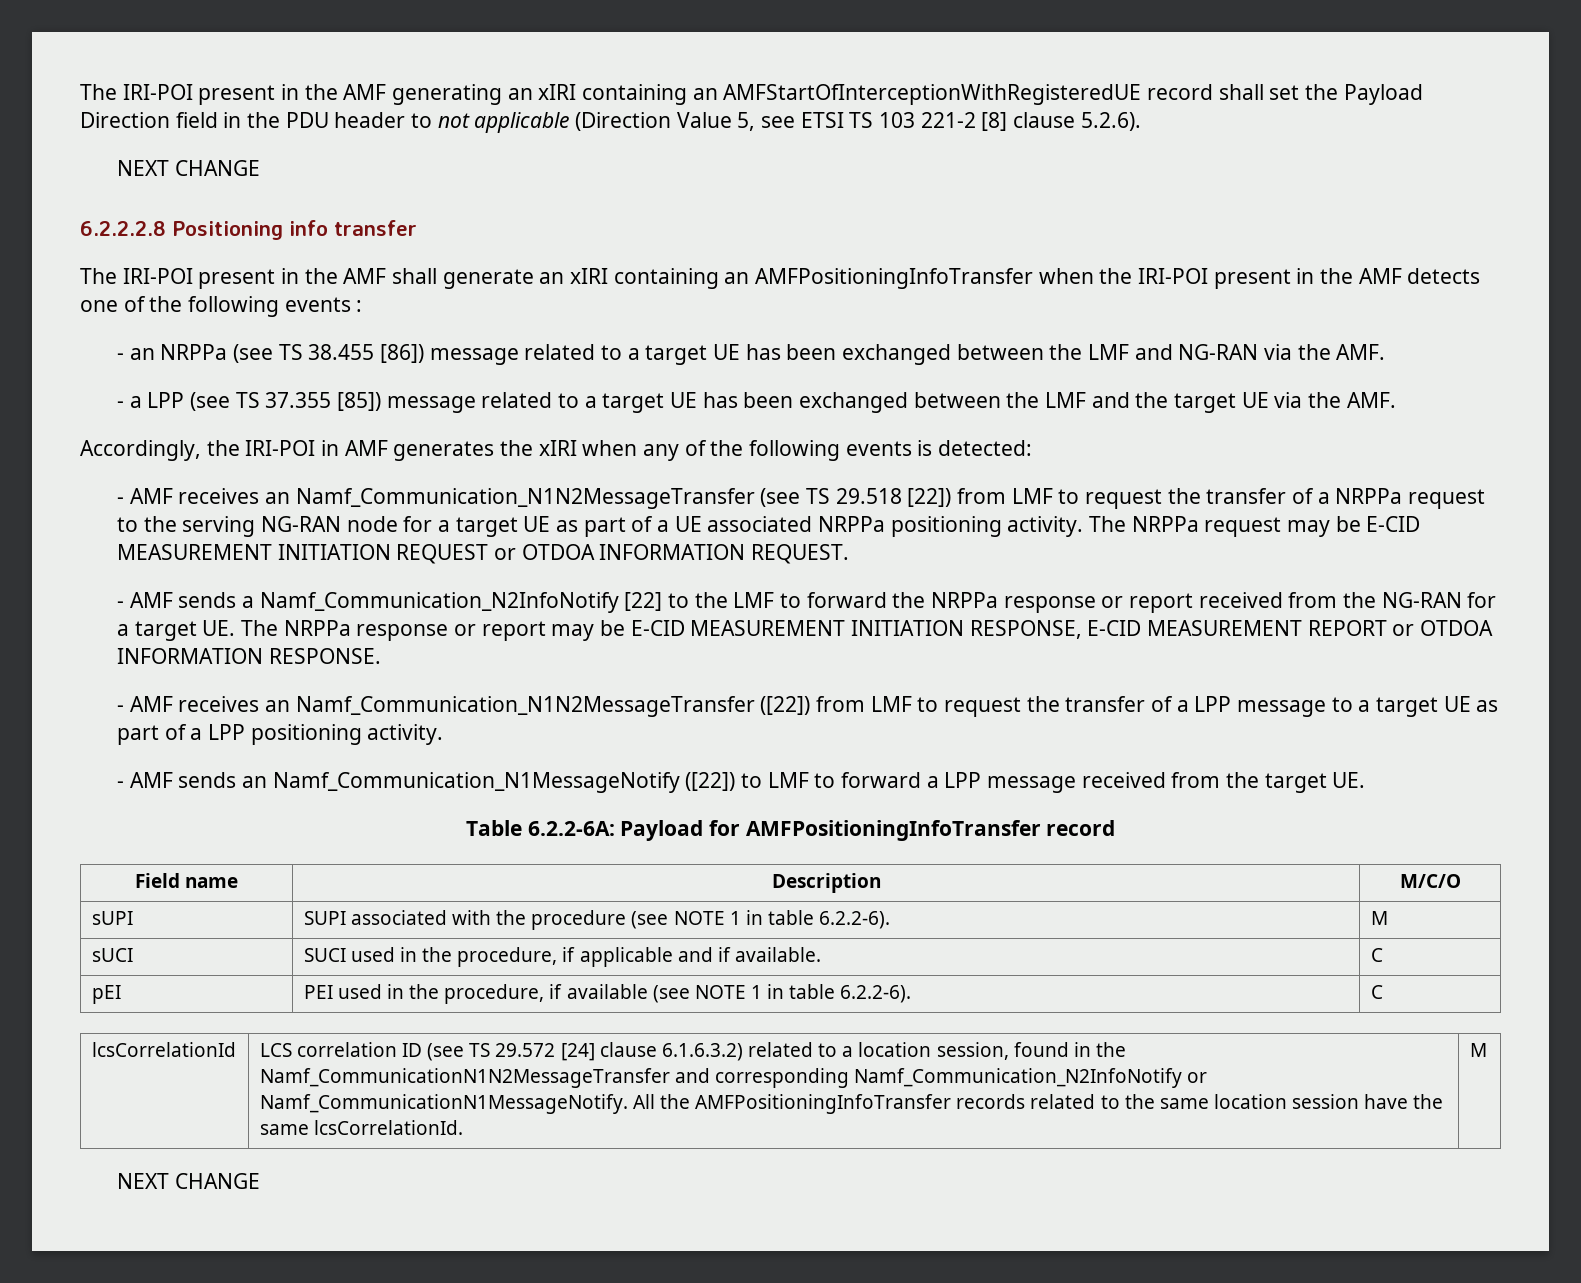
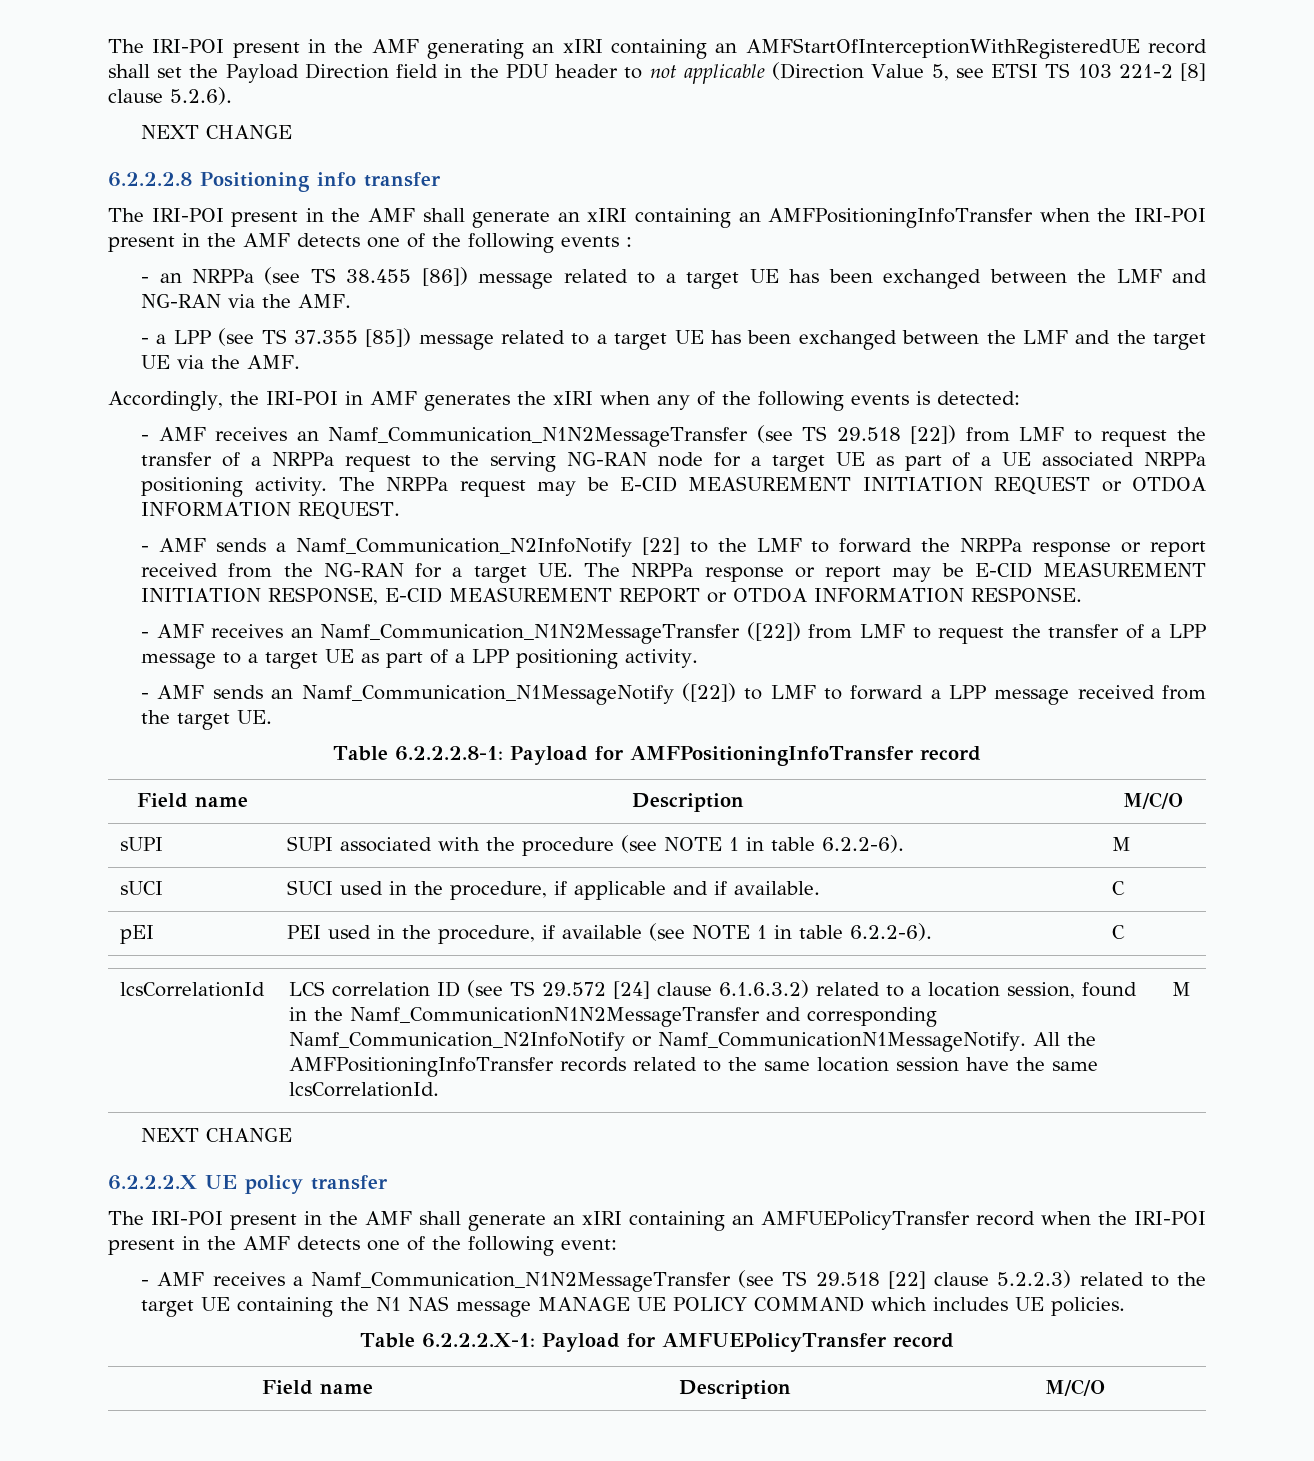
- Table 6.2.2-6A: Payload for AMFPositioningInfoTransfer record
+ Table 6.2.2.2.8-1: Payload for AMFPositioningInfoTransfer record
+ 6.2.2.2.X UE policy transfer
+ The IRI-POI present in the AMF shall generate an xIRI containing an AMFUEPolicyTransfer record when the IRI-POI present in the AMF detects one of the following event:
+ - AMF receives a Namf_Communication_N1N2MessageTransfer (see TS 29.518 [22] clause 5.2.2.3) related to the target UE containing the N1 NAS message MANAGE UE POLICY COMMAND which includes UE policies.
+ Table 6.2.2.2.X-1: Payload for AMFUEPolicyTransfer record
+ Field name | Description | M/C/O

